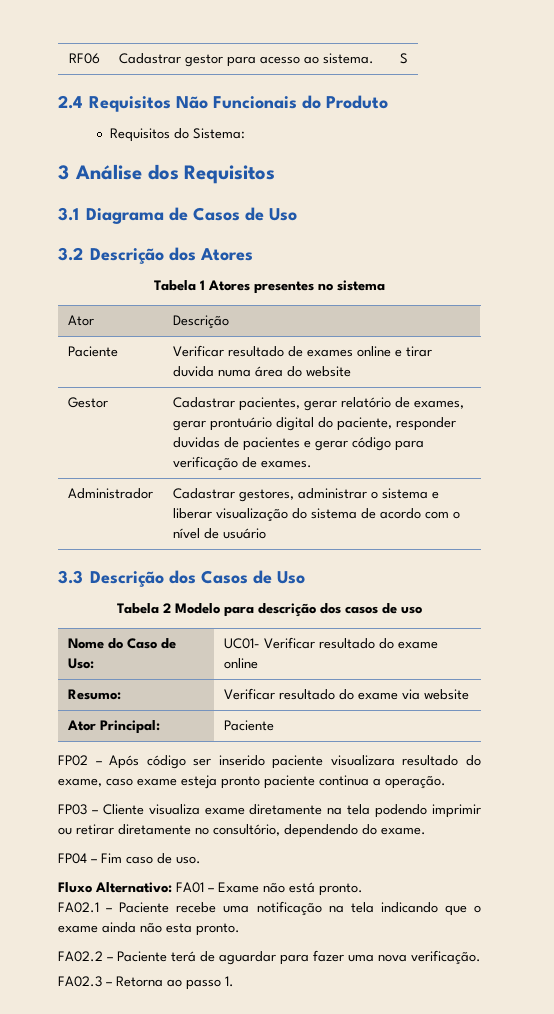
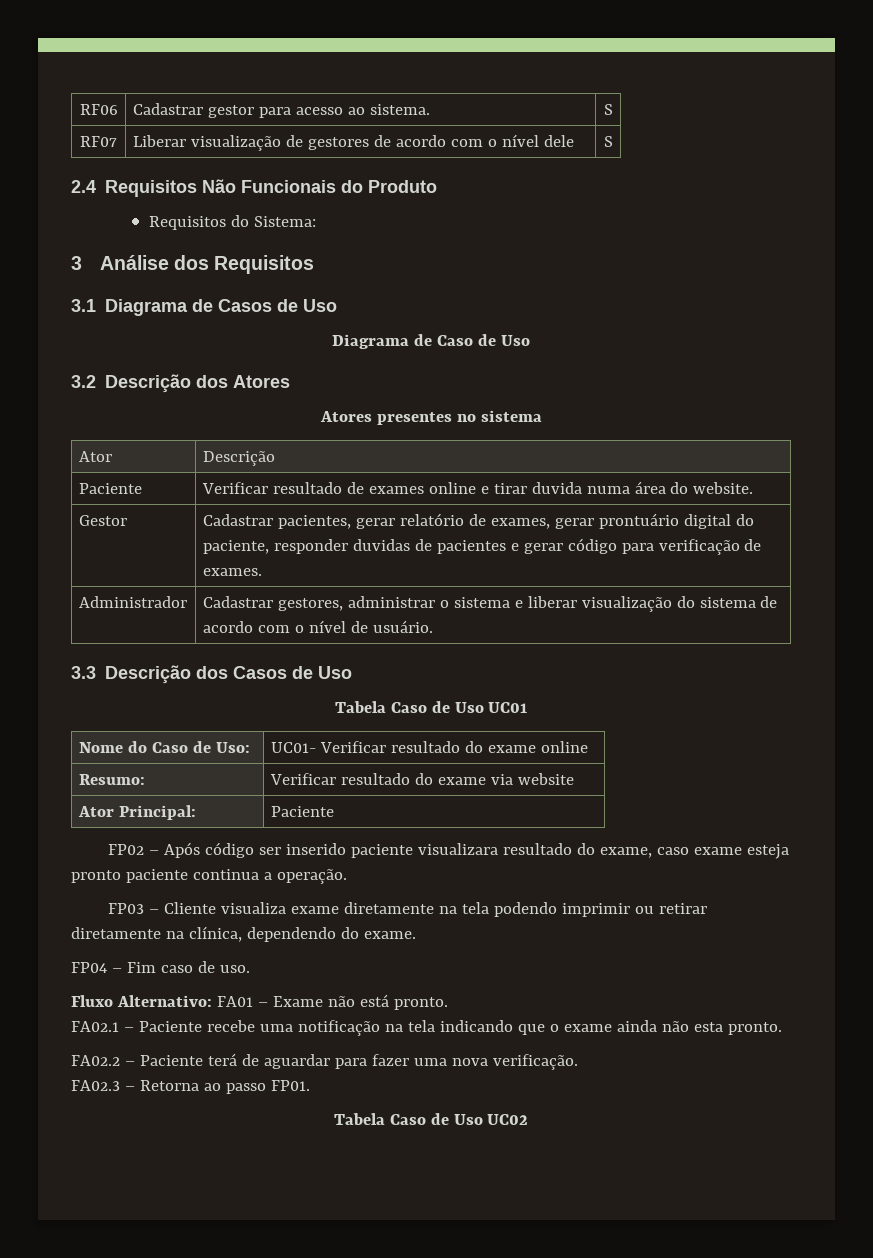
+ RF07 | Liberar visualização de gestores de acordo com o nível dele | S
+ Diagrama de Caso de Uso
- Tabela 1 Atores presentes no sistema
+ Atores presentes no sistema
- Paciente | Verificar resultado de exames online e tirar duvida numa área do website
+ Paciente | Verificar resultado de exames online e tirar duvida numa área do website.
- Administrador | Cadastrar gestores, administrar o sistema e liberar visualização do sistema de acordo com o nível de usuário
+ Administrador | Cadastrar gestores, administrar o sistema e liberar visualização do sistema de acordo com o nível de usuário.
- Tabela 2 Modelo para descrição dos casos de uso
+ Tabela Caso de Uso UC01
- FP03 – Cliente visualiza exame diretamente na tela podendo imprimir ou retirar diretamente no consultório, dependendo do exame.
+ FP03 – Cliente visualiza exame diretamente na tela podendo imprimir ou retirar diretamente na clínica, dependendo do exame.
- FA02.3 – Retorna ao passo 1.
+ FA02.3 – Retorna ao passo FP01.
+ Tabela Caso de Uso UC02

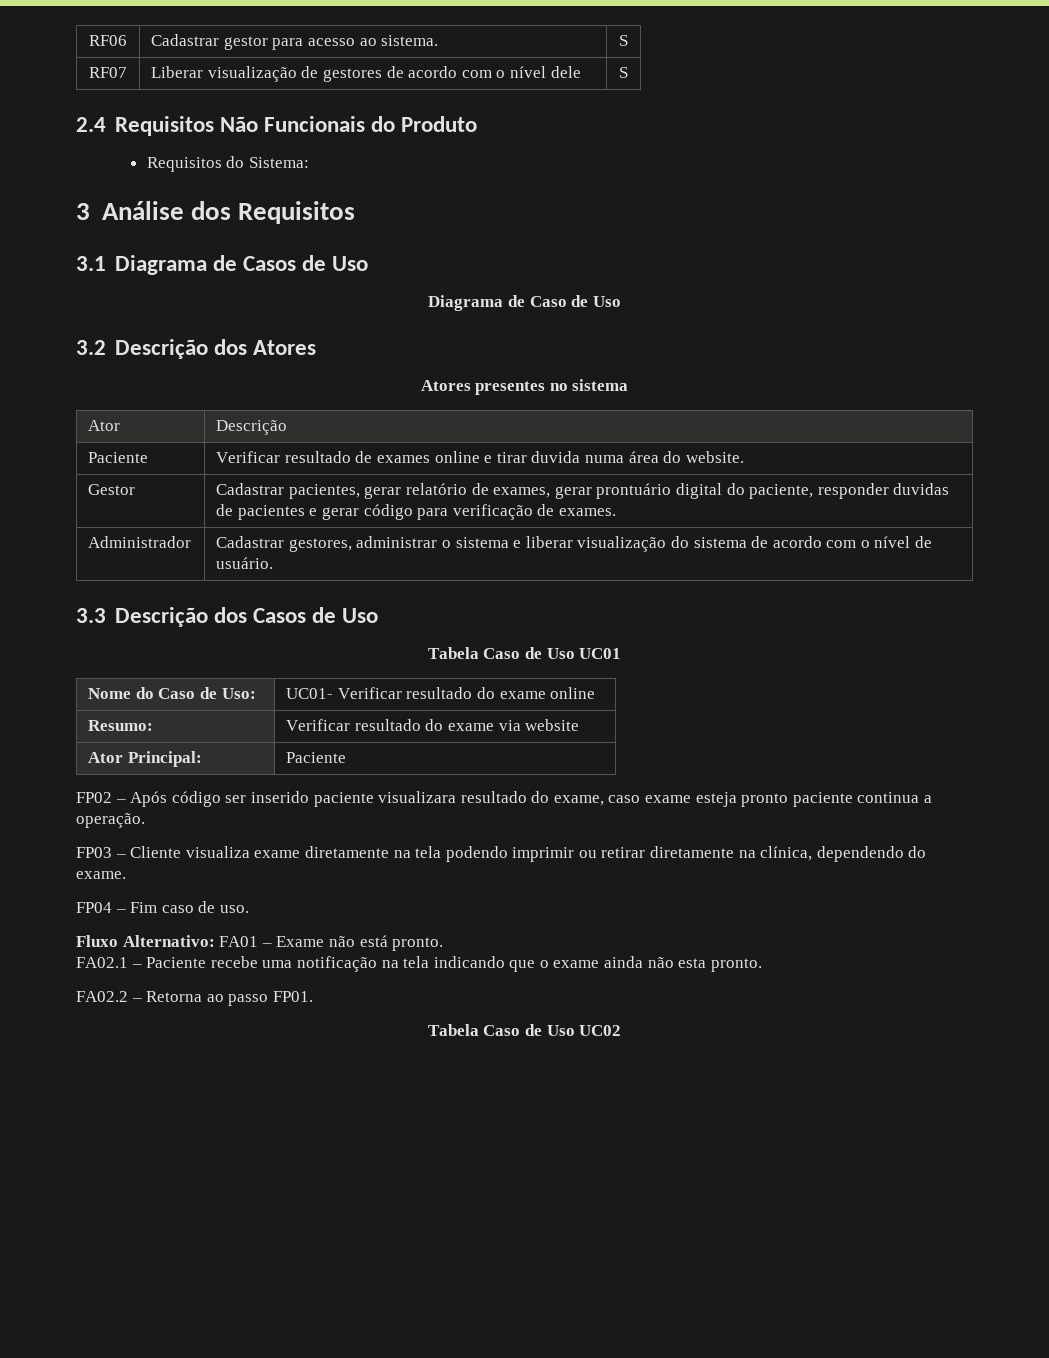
- FA02.2 – Paciente terá de aguardar para fazer uma nova verificação.
- FA02.3 – Retorna ao passo FP01.
+ FA02.2 – Retorna ao passo FP01.

